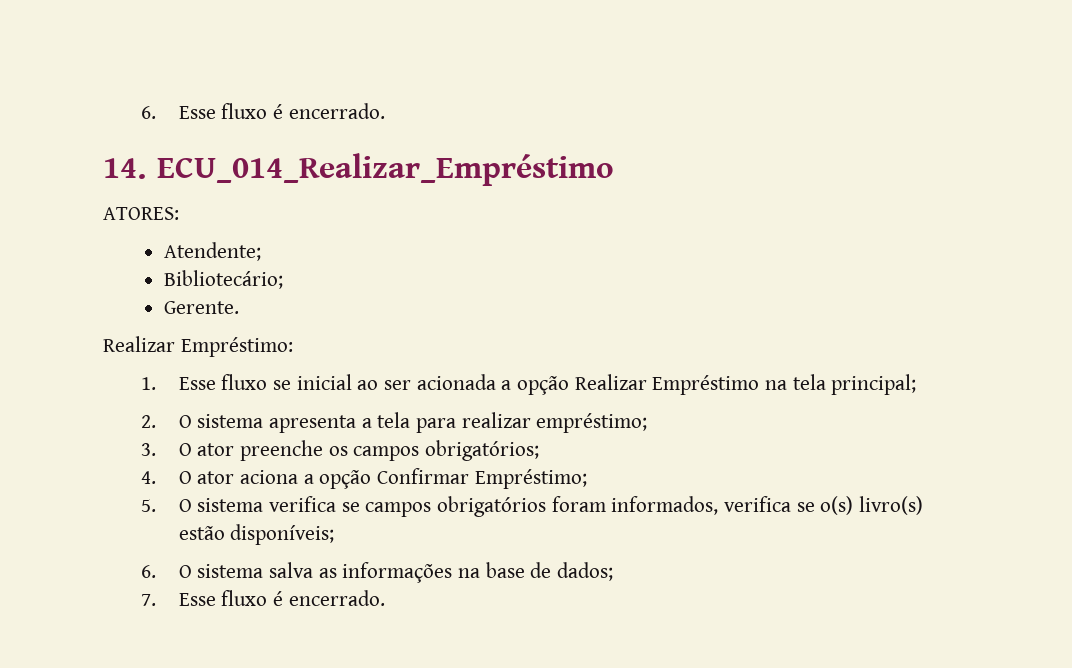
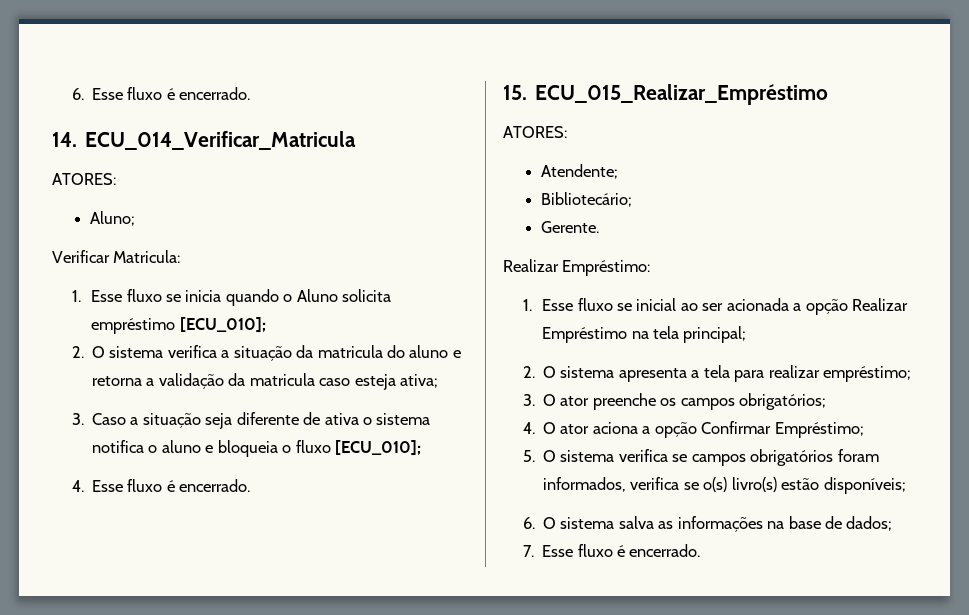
- 14. ECU_014_Realizar_Empréstimo
+ 14. ECU_014_Verificar_Matricula
+ ATORES:
+ Aluno;
+ Verificar Matricula:
+ 1. Esse fluxo se inicia quando o Aluno solicita empréstimo [ECU_010];
+ 2. O sistema verifica a situação da matricula do aluno e retorna a validação da matricula caso esteja ativa;
+ 3. Caso a situação seja diferente de ativa o sistema notifica o aluno e bloqueia o fluxo [ECU_010];
+ 4. Esse fluxo é encerrado.
+ 15. ECU_015_Realizar_Empréstimo

